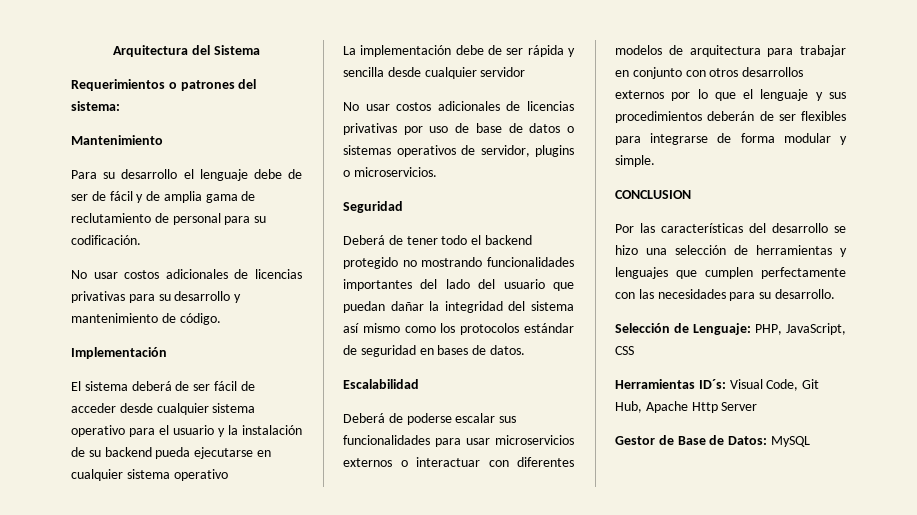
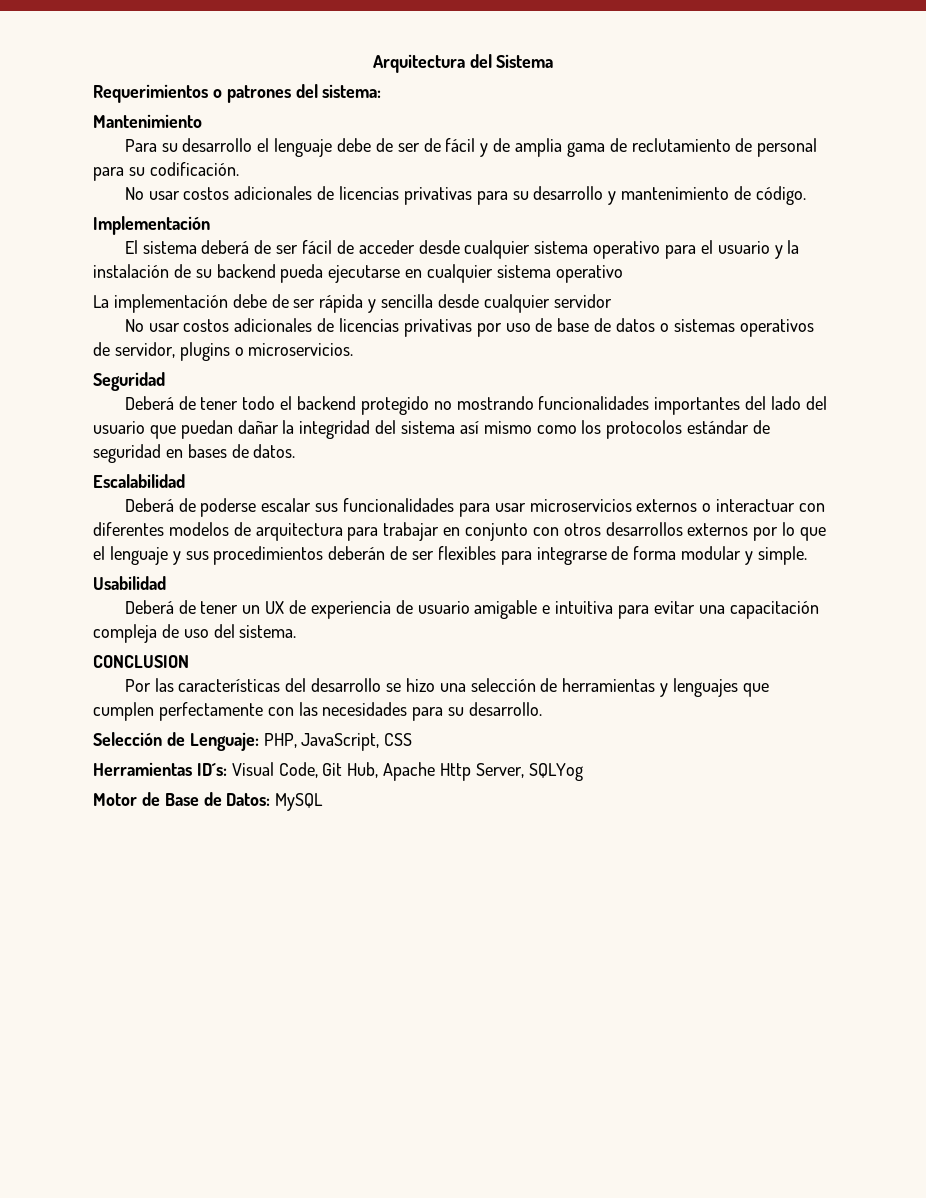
+ Usabilidad
+ Deberá de tener un UX de experiencia de usuario amigable e intuitiva para evitar una capacitación compleja de uso del sistema.
- Herramientas ID´s: Visual Code, Git Hub, Apache Http Server
- Gestor de Base de Datos: MySQL
+ Herramientas ID´s: Visual Code, Git Hub, Apache Http Server, SQLYog
+ Motor de Base de Datos: MySQL

